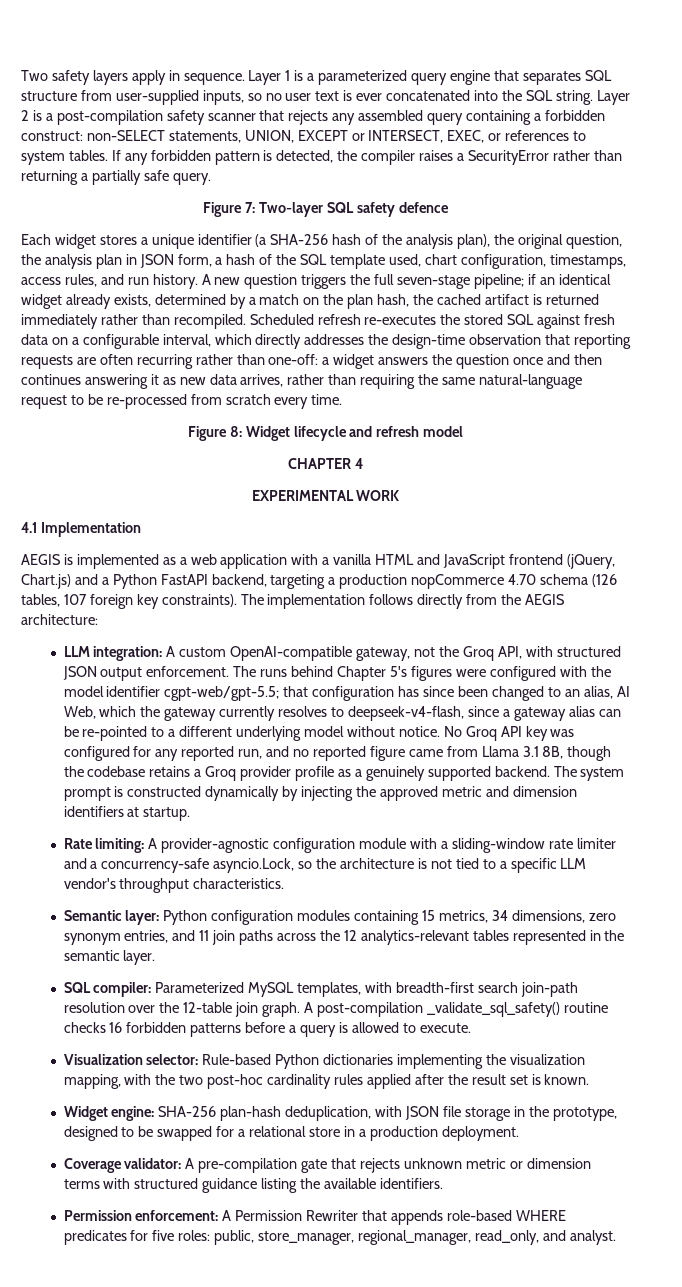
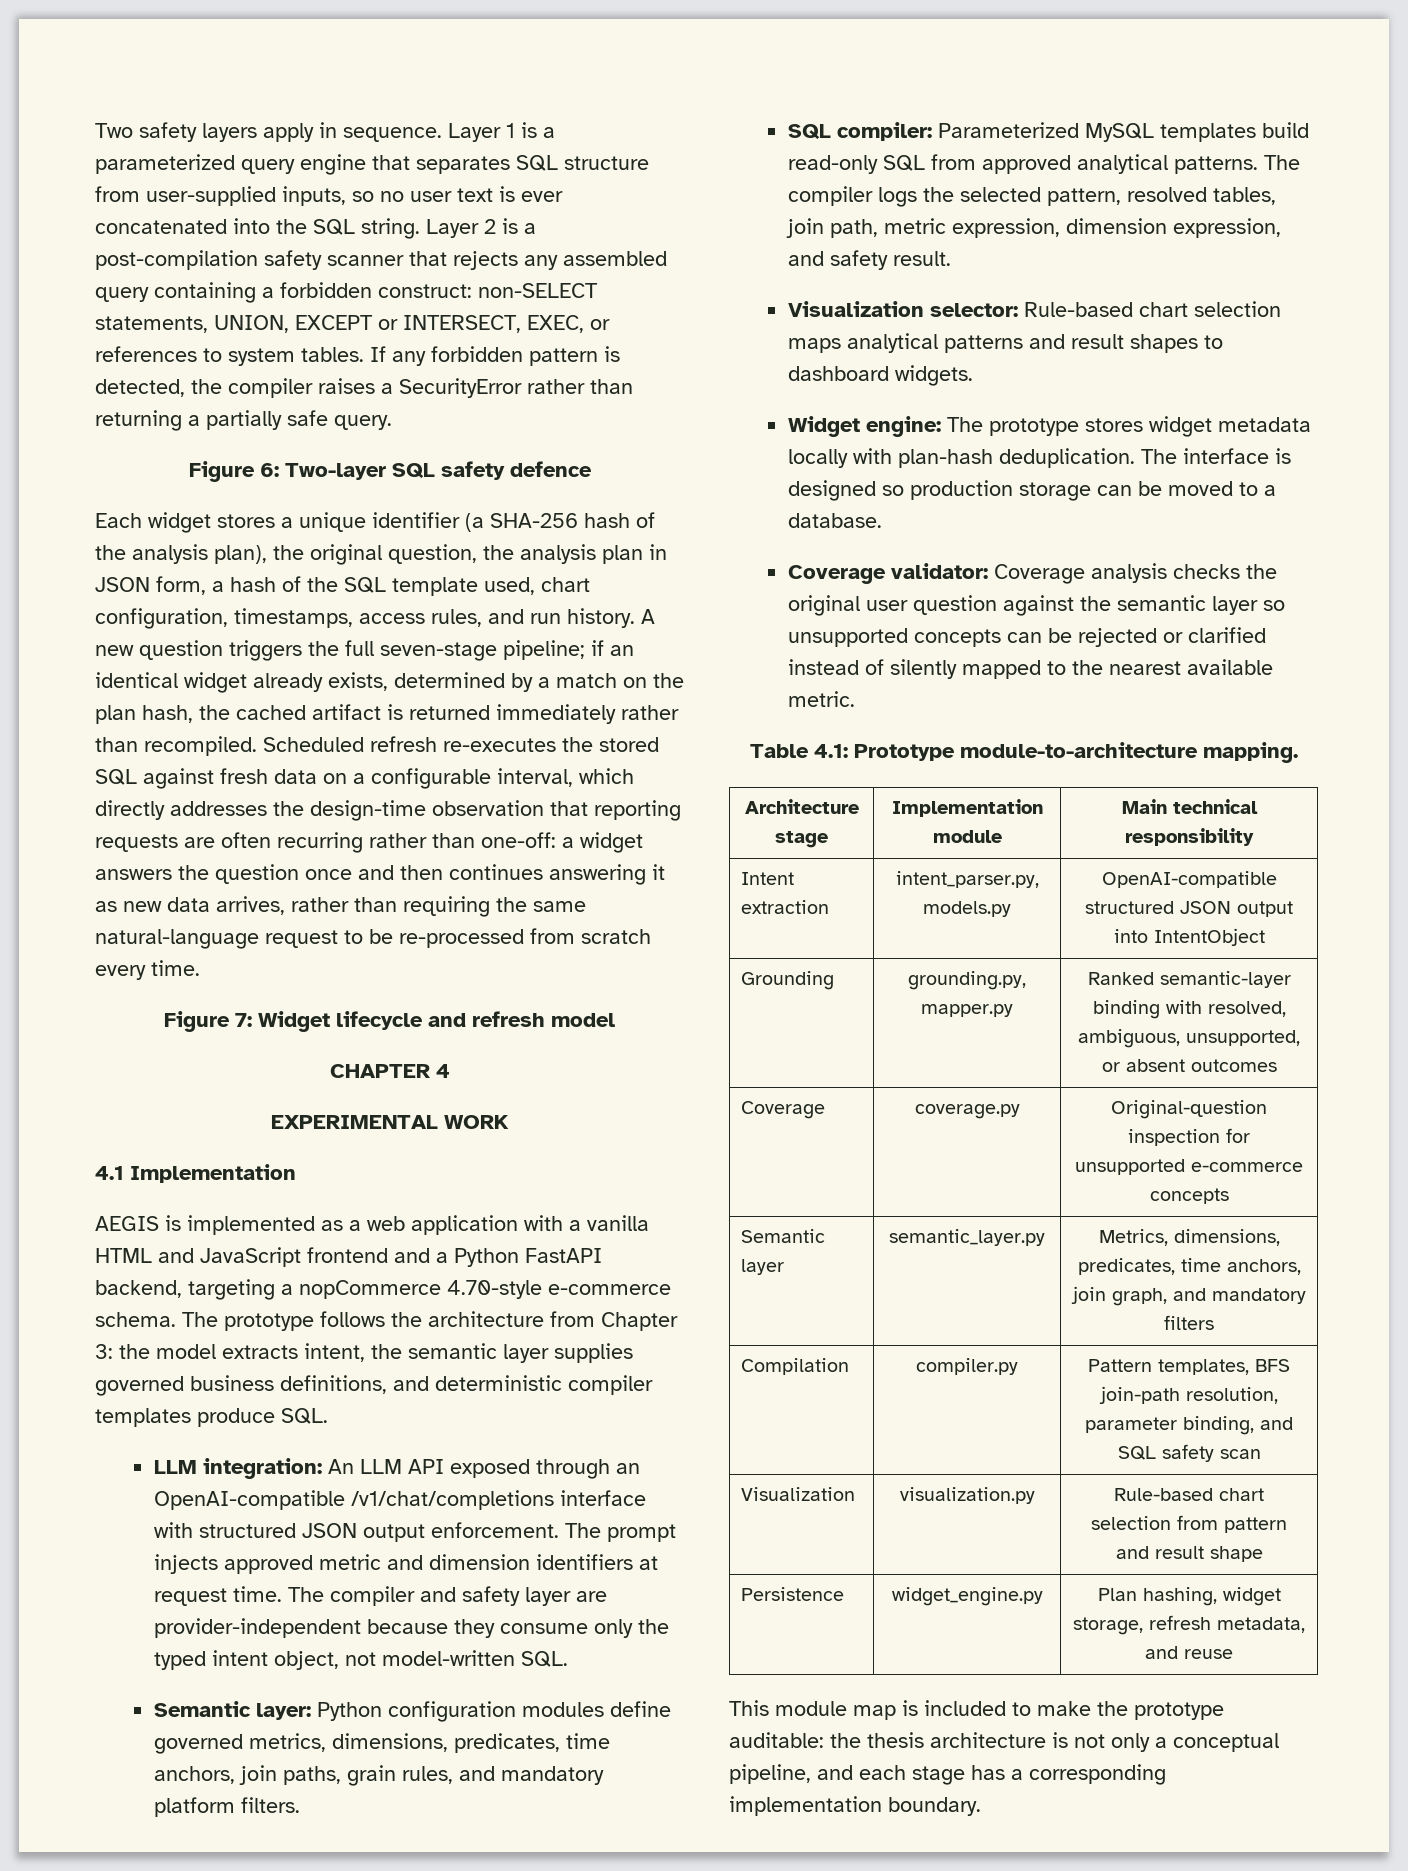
- Figure 7: Two-layer SQL safety defence
+ Figure 6: Two-layer SQL safety defence
- Figure 8: Widget lifecycle and refresh model
+ Figure 7: Widget lifecycle and refresh model
- AEGIS is implemented as a web application with a vanilla HTML and JavaScript frontend (jQuery, Chart.js) and a Python FastAPI backend, targeting a production nopCommerce 4.70 schema (126 tables, 107 foreign key constraints). The implementation follows directly from the AEGIS architecture:
- LLM integration: A custom OpenAI-compatible gateway, not the Groq API, with structured JSON output enforcement.
+ AEGIS is implemented as a web application with a vanilla HTML and JavaScript frontend and a Python FastAPI backend, targeting a nopCommerce 4.70-style e-commerce schema. The prototype follows the architecture from Chapter 3: the model extracts intent, the semantic layer supplies governed business definitions, and deterministic compiler templates produce SQL.
+ LLM integration: An LLM API exposed through an OpenAI-compatible /v1/chat/completions interface with structured JSON output enforcement.
- The runs behind Chapter 5's figures were configured with the model identifier cgpt-web/gpt-5.5; that configuration has since been changed to an alias, AI Web, which the gateway currently resolves to deepseek-v4-flash, since a gateway alias can be re-pointed to a different underlying model without notice. No Groq API key was configured for any reported run, and no reported figure came from Llama 3.1 8B, though the codebase retains a Groq provider profile as a genuinely supported backend. The system prompt is constructed dynamically by injecting the approved metric and dimension identifiers at startup.
- Rate limiting: A provider-agnostic configuration module with a sliding-window rate limiter and a concurrency-safe asyncio.Lock, so the architecture is not tied to a specific LLM vendor's throughput characteristics.
+ The prompt injects approved metric and dimension identifiers at request time. The compiler and safety layer are provider-independent because they consume only the typed intent object, not model-written SQL.
- Semantic layer: Python configuration modules containing 15 metrics, 34 dimensions, zero synonym entries, and 11 join paths across the 12 analytics-relevant tables represented in the semantic layer.
- SQL compiler: Parameterized MySQL templates, with breadth-first search join-path resolution over the 12-table join graph. A post-compilation _validate_sql_safety() routine checks 16 forbidden patterns before a query is allowed to execute.
- Visualization selector: Rule-based Python dictionaries implementing the visualization mapping, with the two post-hoc cardinality rules applied after the result set is known.
- Widget engine: SHA-256 plan-hash deduplication, with JSON file storage in the prototype, designed to be swapped for a relational store in a production deployment.
- Coverage validator: A pre-compilation gate that rejects unknown metric or dimension terms with structured guidance listing the available identifiers.
- Permission enforcement: A Permission Rewriter that appends role-based WHERE predicates for five roles: public, store_manager, regional_manager, read_only, and analyst.
+ Semantic layer: Python configuration modules define governed metrics, dimensions, predicates, time anchors, join paths, grain rules, and mandatory platform filters.
+ SQL compiler: Parameterized MySQL templates build read-only SQL from approved analytical patterns. The compiler logs the selected pattern, resolved tables, join path, metric expression, dimension expression, and safety result.
+ Visualization selector: Rule-based chart selection maps analytical patterns and result shapes to dashboard widgets.
+ Widget engine: The prototype stores widget metadata locally with plan-hash deduplication. The interface is designed so production storage can be moved to a database.
+ Coverage validator: Coverage analysis checks the original user question against the semantic layer so unsupported concepts can be rejected or clarified instead of silently mapped to the nearest available metric.
+ Table 4.1: Prototype module-to-architecture mapping.
+ Architecture stage | Implementation module | Main technical responsibility
+ Intent extraction | intent_parser.py, models.py | OpenAI-compatible structured JSON output into IntentObject
+ Grounding | grounding.py, mapper.py | Ranked semantic-layer binding with resolved, ambiguous, unsupported, or absent outcomes
+ Coverage | coverage.py | Original-question inspection for unsupported e-commerce concepts
+ Semantic layer | semantic_layer.py | Metrics, dimensions, predicates, time anchors, join graph, and mandatory filters
+ Compilation | compiler.py | Pattern templates, BFS join-path resolution, parameter binding, and SQL safety scan
+ Visualization | visualization.py | Rule-based chart selection from pattern and result shape
+ Persistence | widget_engine.py | Plan hashing, widget storage, refresh metadata, and reuse
+ This module map is included to make the prototype auditable: the thesis architecture is not only a conceptual pipeline, and each stage has a corresponding implementation boundary.

